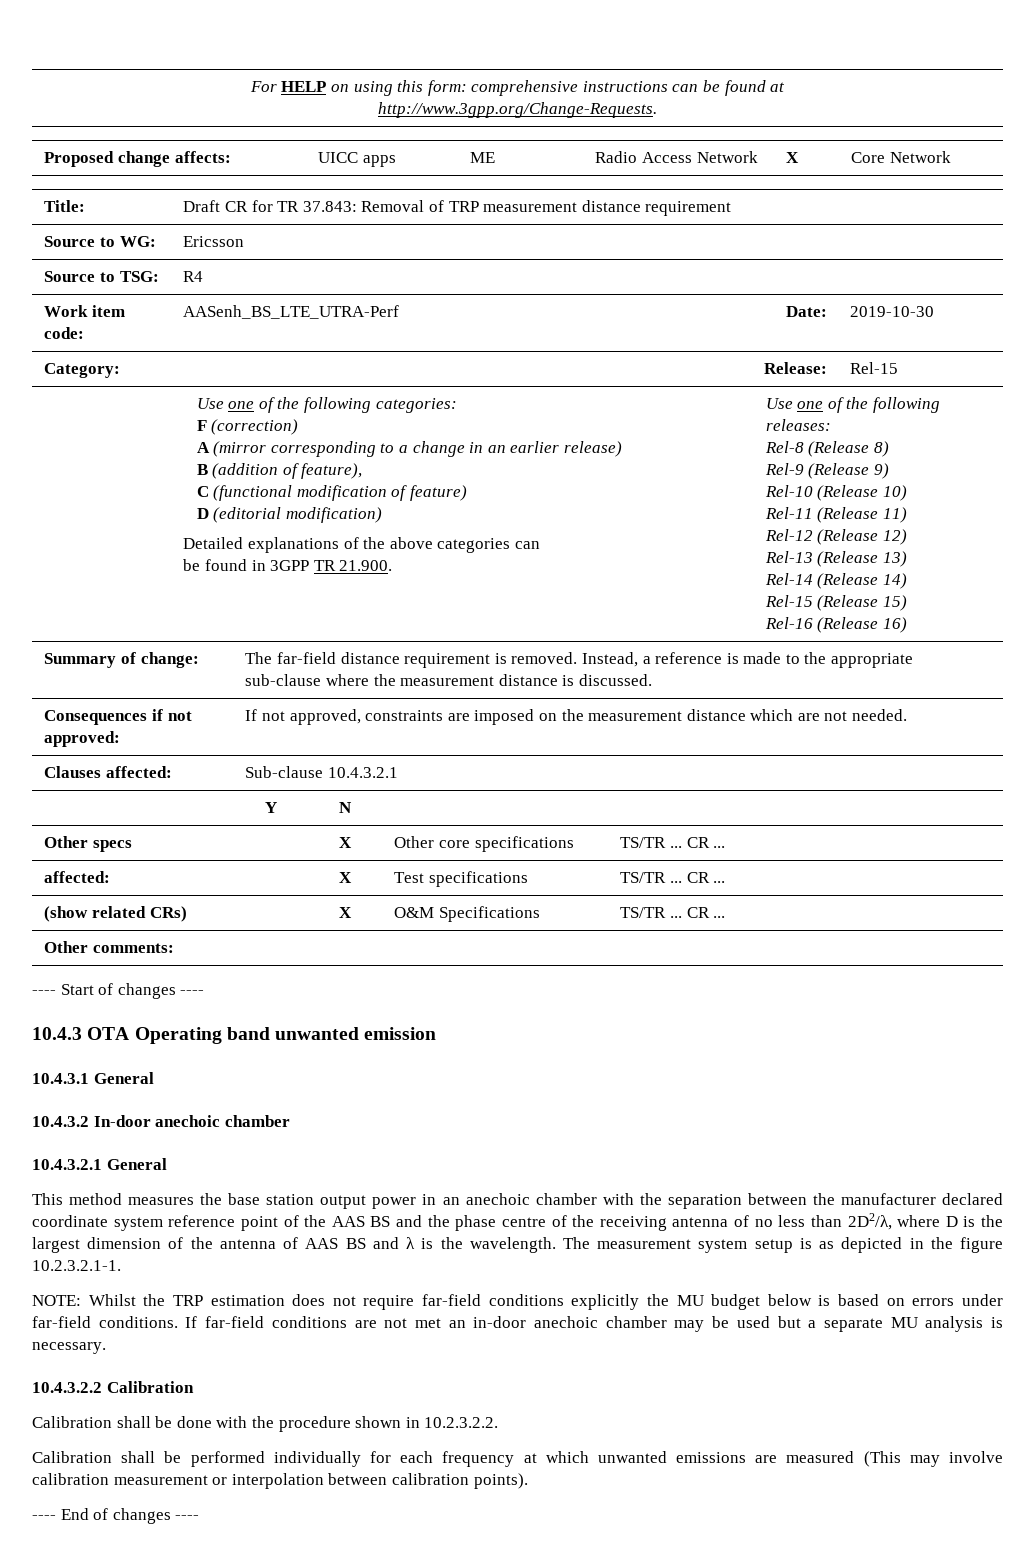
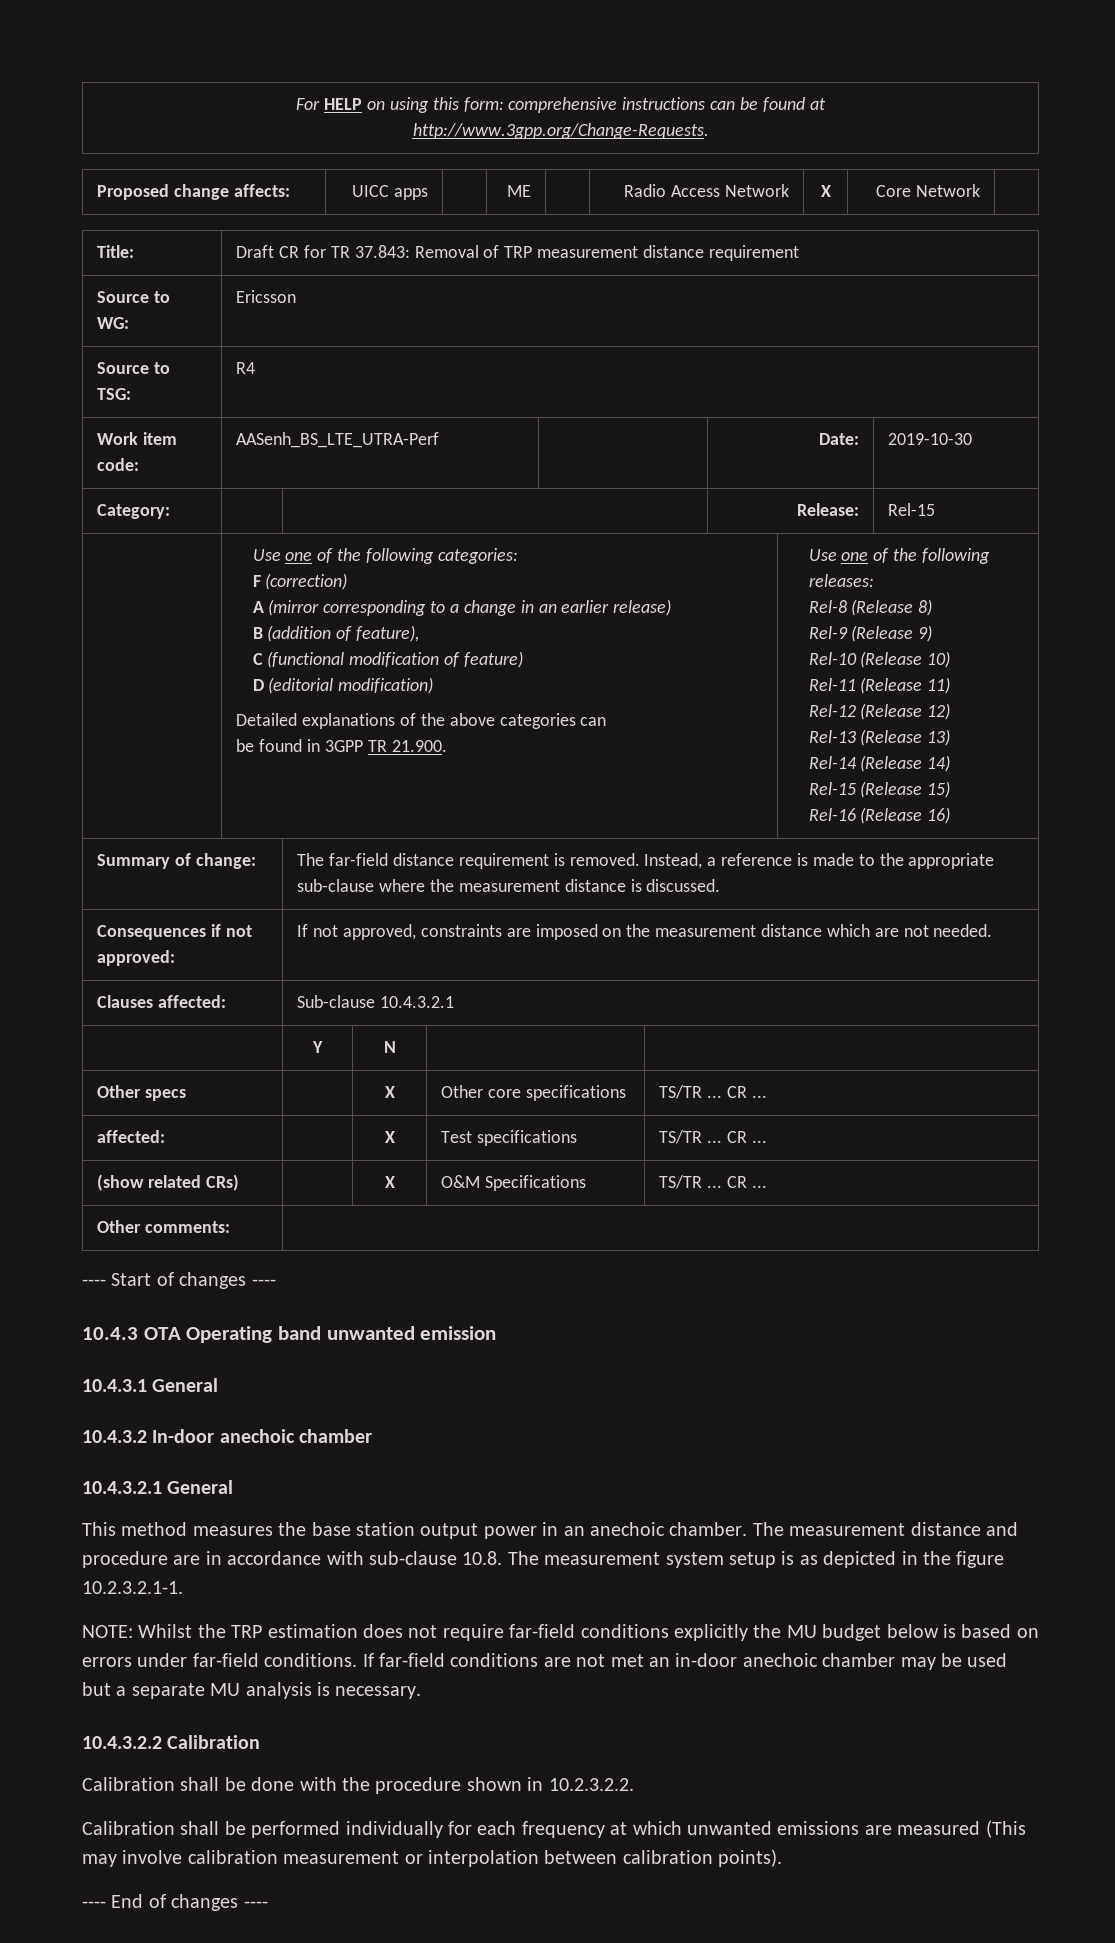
- This method measures the base station output power in an anechoic chamber with the separation between the manufacturer declared coordinate system reference point of the AAS BS and the phase centre of the receiving antenna of no less than 2D2/λ, where D is the largest dimension of the antenna of AAS BS and λ is the wavelength. The measurement system setup is as depicted in the figure 10.2.3.2.1-1.
+ This method measures the base station output power in an anechoic chamber. The measurement distance and procedure are in accordance with sub-clause 10.8. The measurement system setup is as depicted in the figure 10.2.3.2.1-1.

